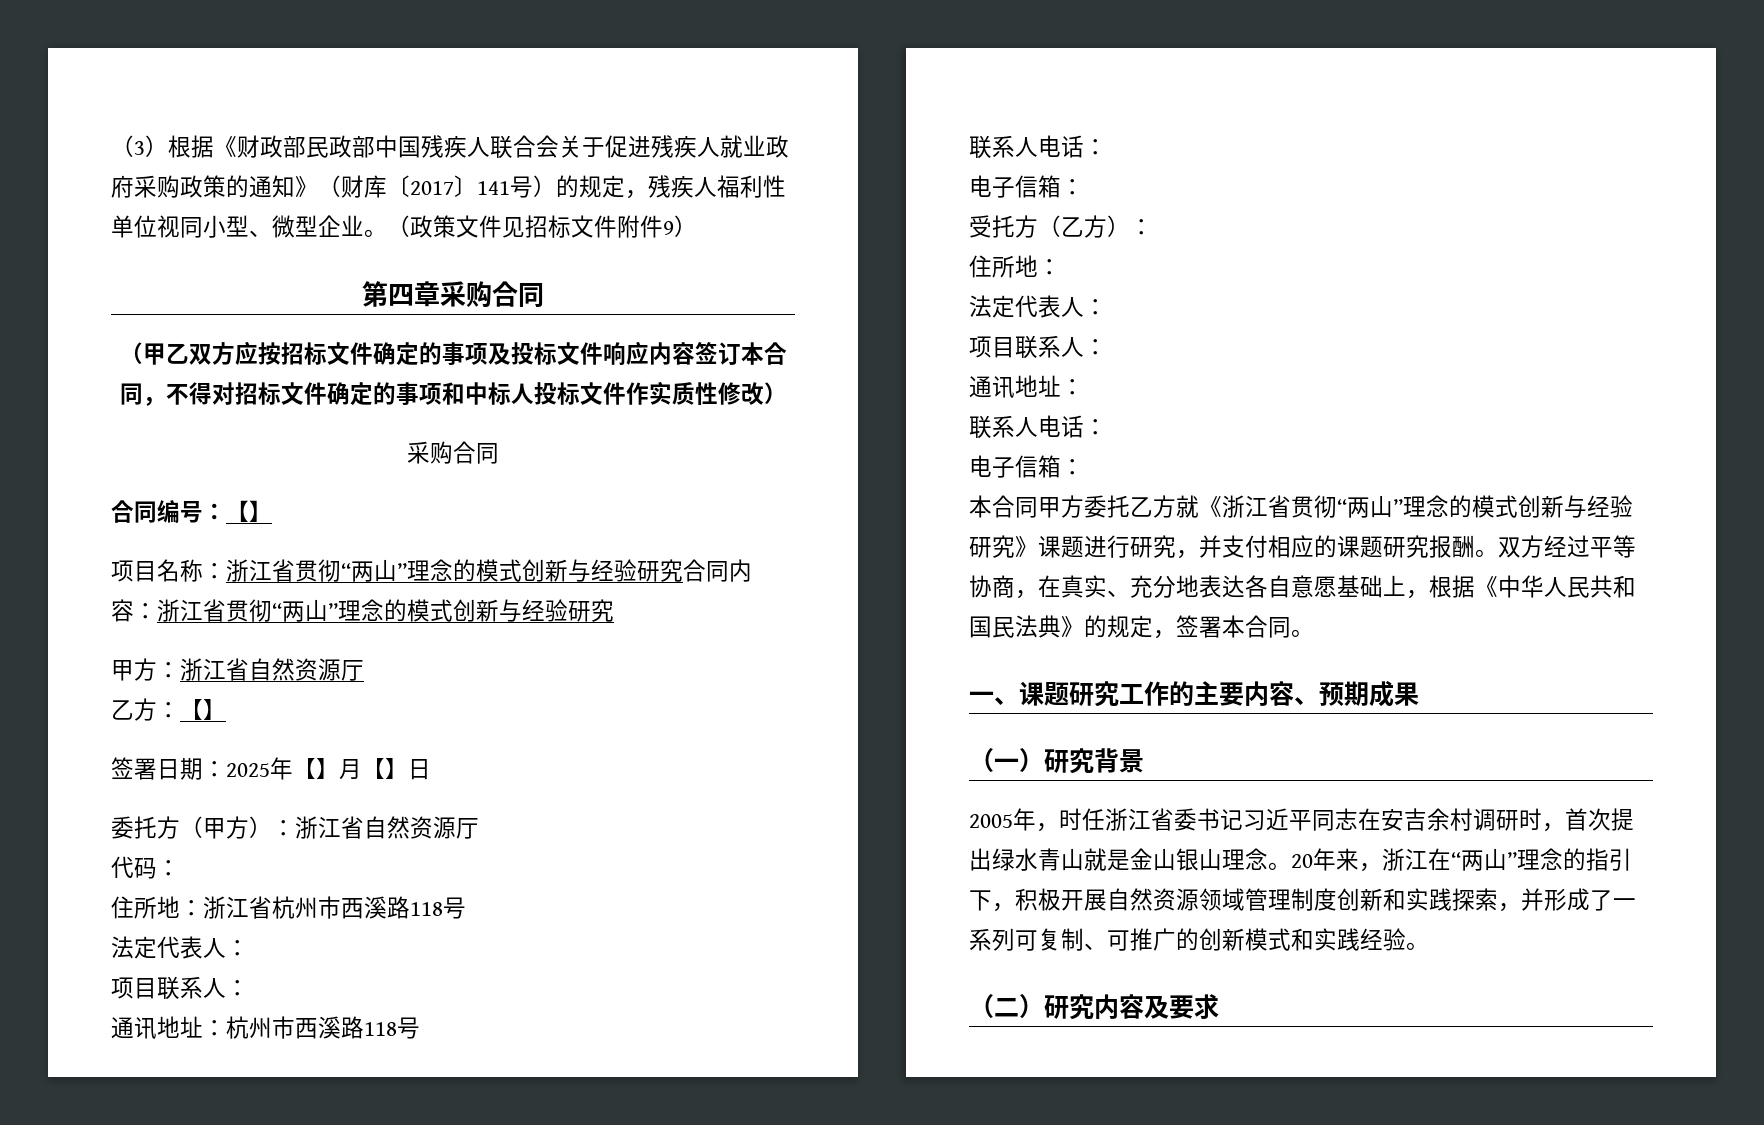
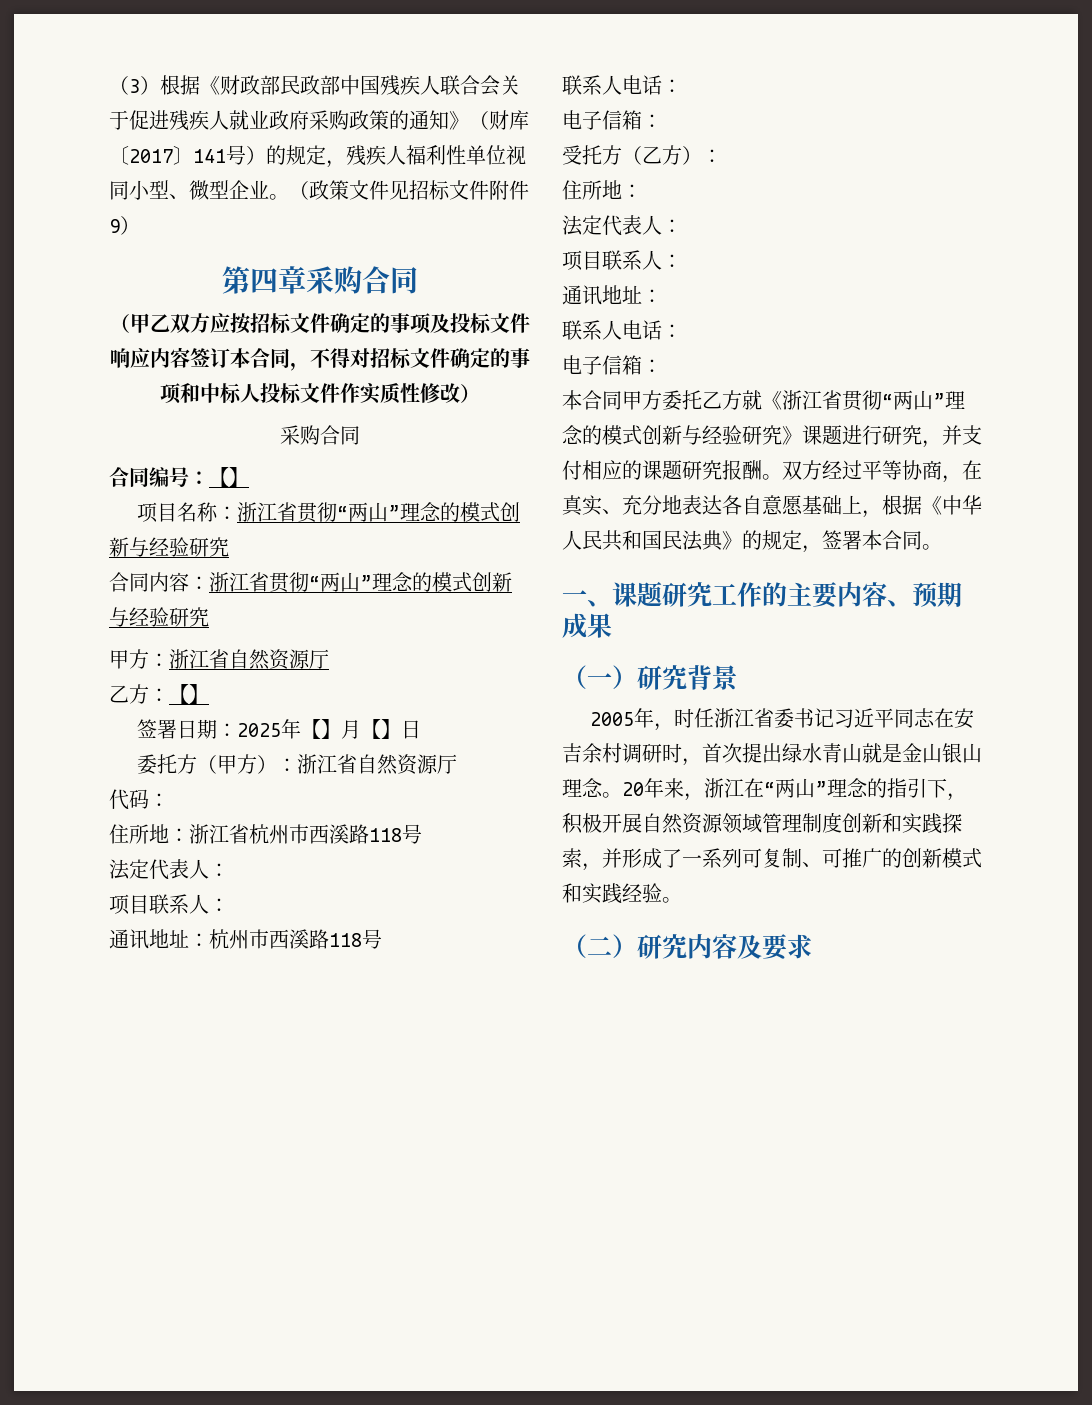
- 项目名称：浙江省贯彻“两山”理念的模式创新与经验研究合同内容：浙江省贯彻“两山”理念的模式创新与经验研究
+ 项目名称：浙江省贯彻“两山”理念的模式创新与经验研究
+ 合同内容：浙江省贯彻“两山”理念的模式创新与经验研究

